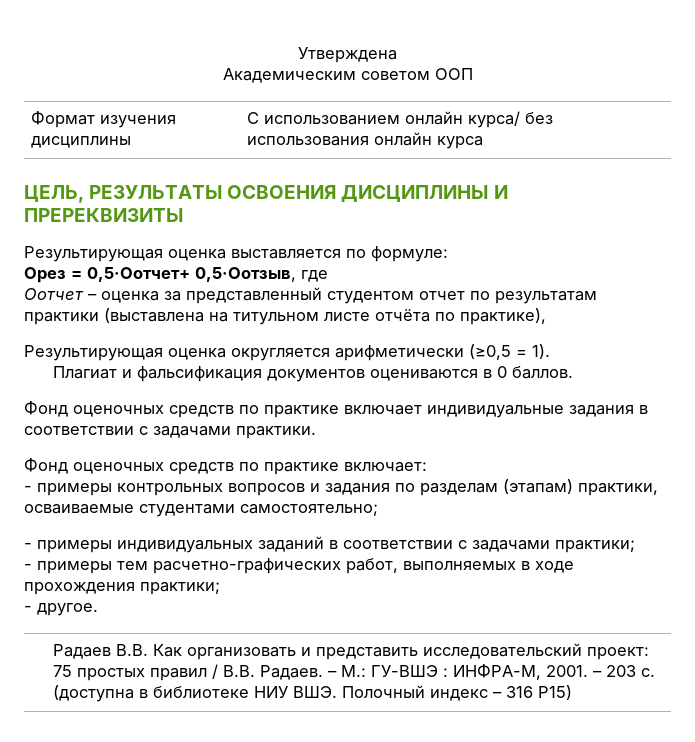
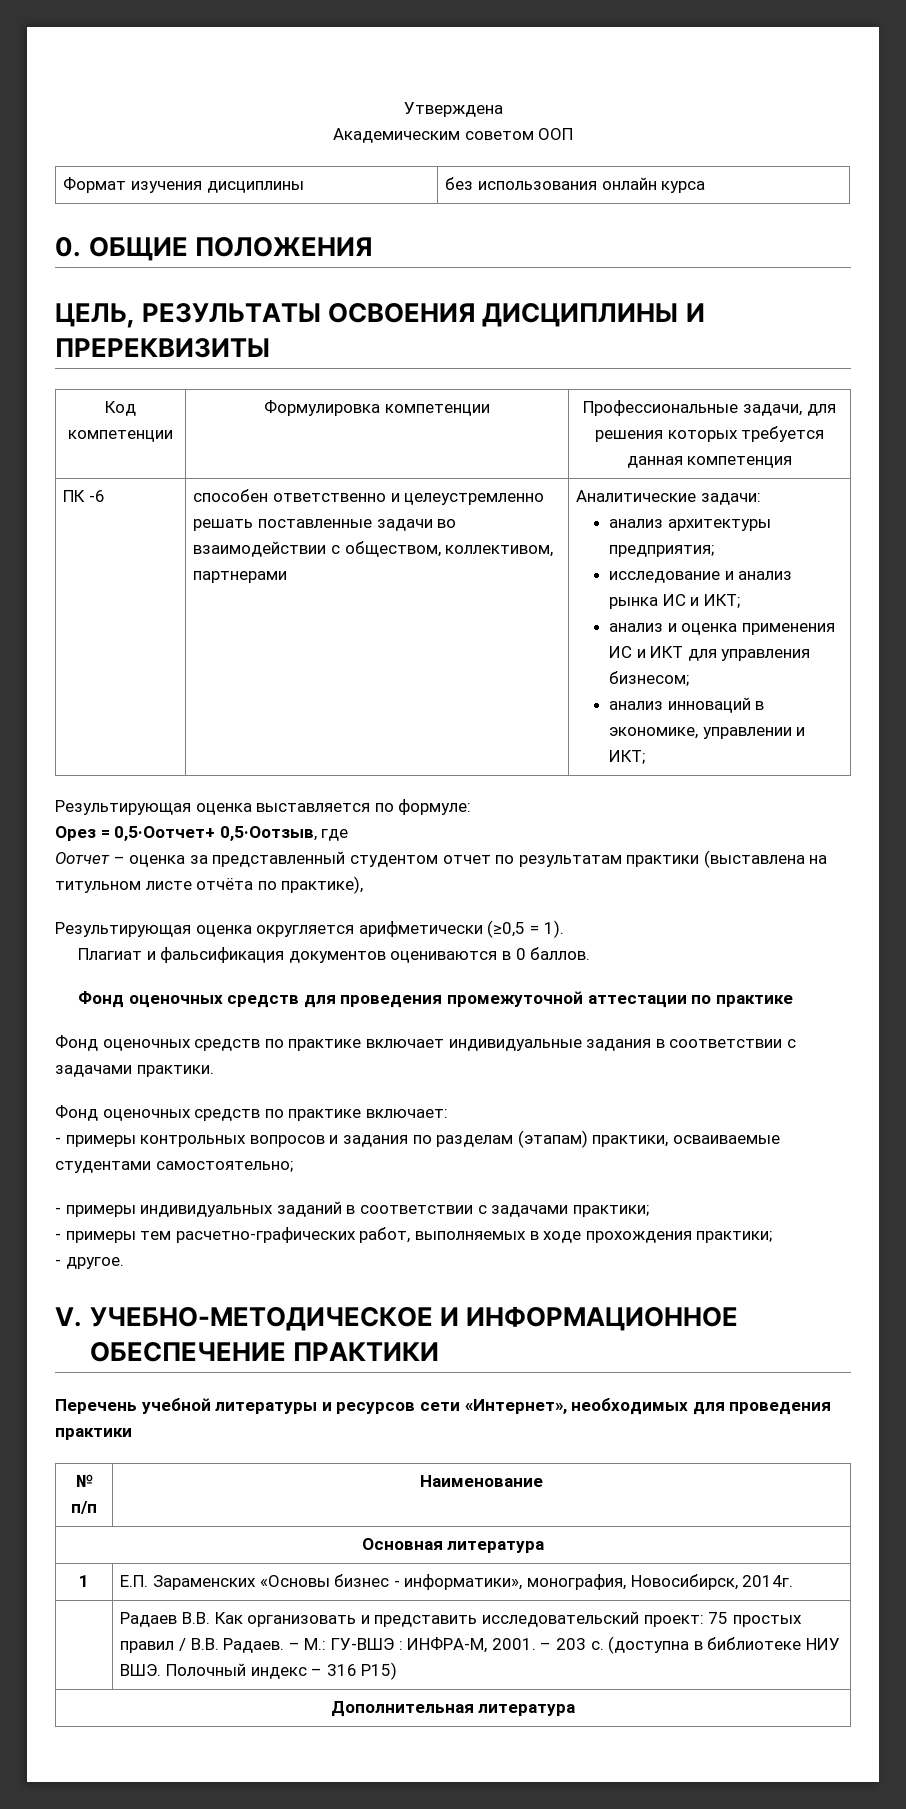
- Формат изучения дисциплины | С использованием онлайн курса/ без использования онлайн курса
+ Формат изучения дисциплины | без использования онлайн курса
+ 0. ОБЩИЕ ПОЛОЖЕНИЯ
+ Код компетенции | Формулировка компетенции | Профессиональные задачи, для решения которых требуется данная компетенция
+ ПК -6 | способен ответственно и целеустремленно решать поставленные задачи во взаимодействии с обществом, коллективом, партнерами | Аналитические задачи:
+ анализ архитектуры предприятия;
+ исследование и анализ рынка ИС и ИКТ;
+ анализ и оценка применения ИС и ИКТ для управления бизнесом;
+ анализ инноваций в экономике, управлении и ИКТ;
+ Фонд оценочных средств для проведения промежуточной аттестации по практике
+ V. УЧЕБНО-МЕТОДИЧЕСКОЕ И ИНФОРМАЦИОННОЕ ОБЕСПЕЧЕНИЕ ПРАКТИКИ
+ Перечень учебной литературы и ресурсов сети «Интернет», необходимых для проведения практики
+ № п/п | Наименование
+ Основная литература
+ 1 | Е.П. Зараменских «Основы бизнес - информатики», монография, Новосибирск, 2014г.
+ Дополнительная литература

